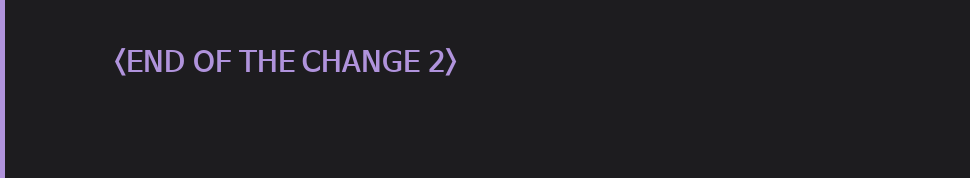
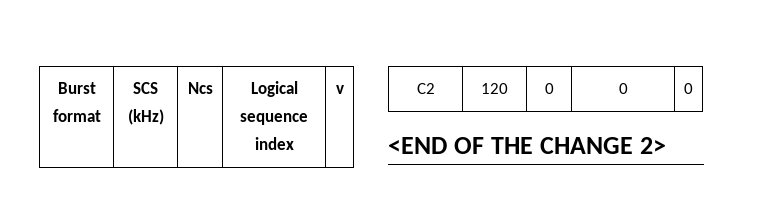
+ Burst format | SCS (kHz) | Ncs | Logical sequence index | v
+ C2 | 120 | 0 | 0 | 0

